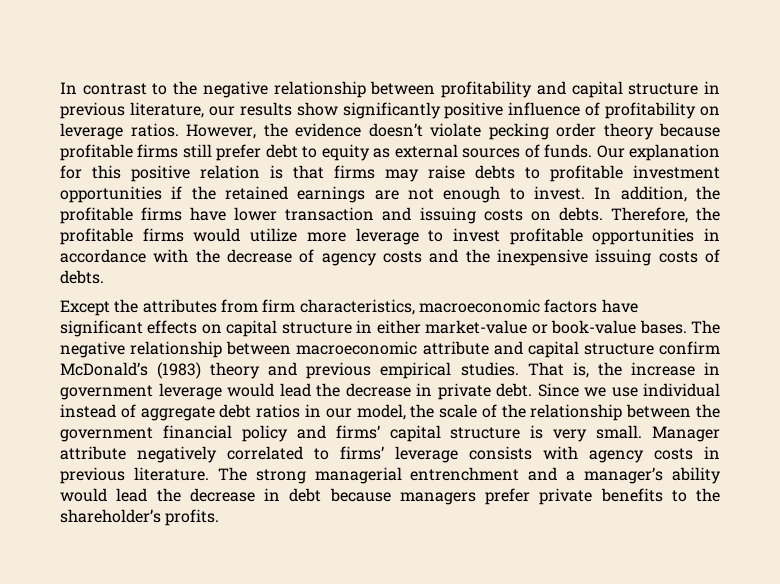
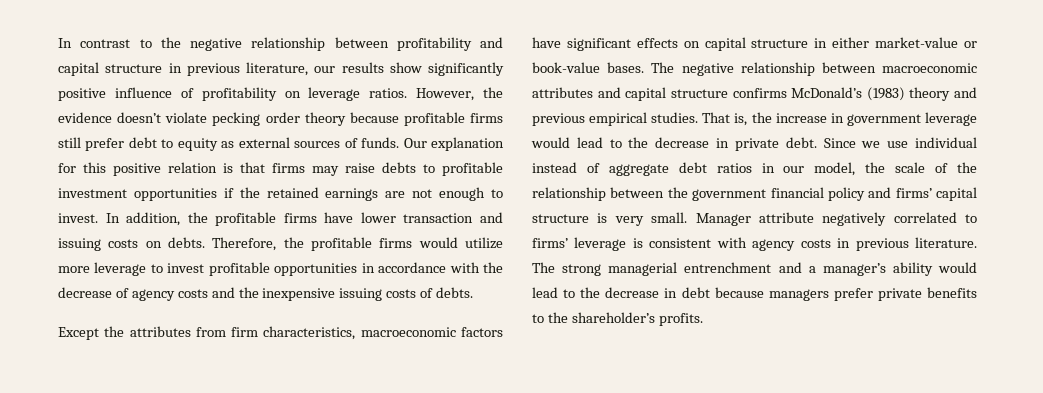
- The negative relationship between macroeconomic attribute and capital structure confirm McDonald’s (1983) theory and previous empirical studies.
+ The negative relationship between macroeconomic attributes and capital structure confirms McDonald’s (1983) theory and previous empirical studies.
- That is, the increase in government leverage would lead the decrease in private debt.
+ That is, the increase in government leverage would lead to the decrease in private debt.
- Manager attribute negatively correlated to firms’ leverage consists with agency costs in previous literature.
+ Manager attribute negatively correlated to firms’ leverage is consistent with agency costs in previous literature.
- The strong managerial entrenchment and a manager’s ability would lead the decrease in debt because managers prefer private benefits to the shareholder’s profits.
+ The strong managerial entrenchment and a manager’s ability would lead to the decrease in debt because managers prefer private benefits to the shareholder’s profits.

